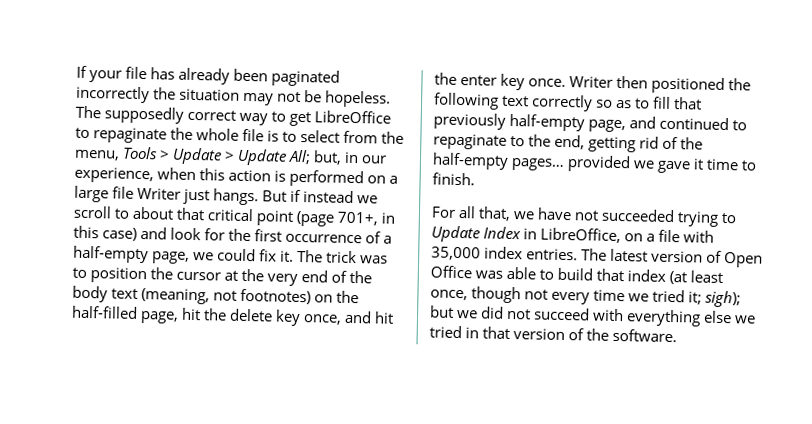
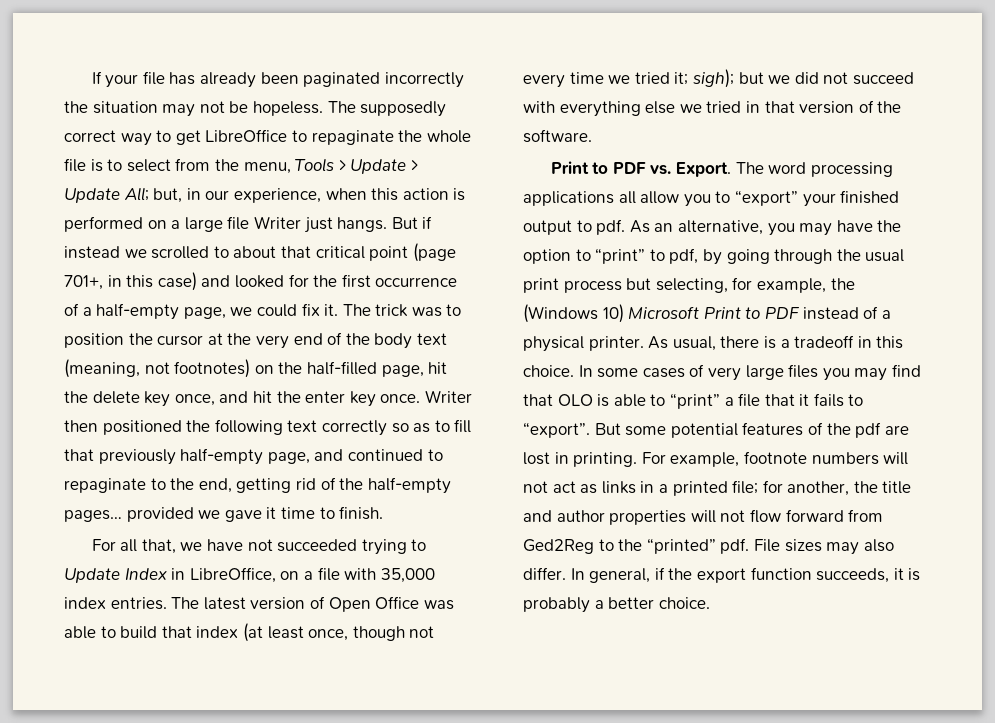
- But if instead we scroll to about that critical point (page 701+, in this case) and look for the first occurrence of a half-empty page, we could fix it.
+ But if instead we scrolled to about that critical point (page 701+, in this case) and looked for the first occurrence of a half-empty page, we could fix it.
+ Print to PDF vs. Export. The word processing applications all allow you to “export” your finished output to pdf. As an alternative, you may have the option to “print” to pdf, by going through the usual print process but selecting, for example, the (Windows 10) Microsoft Print to PDF instead of a physical printer. As usual, there is a tradeoff in this choice. In some cases of very large files you may find that OLO is able to “print” a file that it fails to “export”. But some potential features of the pdf are lost in printing. For example, footnote numbers will not act as links in a printed file; for another, the title and author properties will not flow forward from Ged2Reg to the “printed” pdf. File sizes may also differ. In general, if the export function succeeds, it is probably a better choice.

